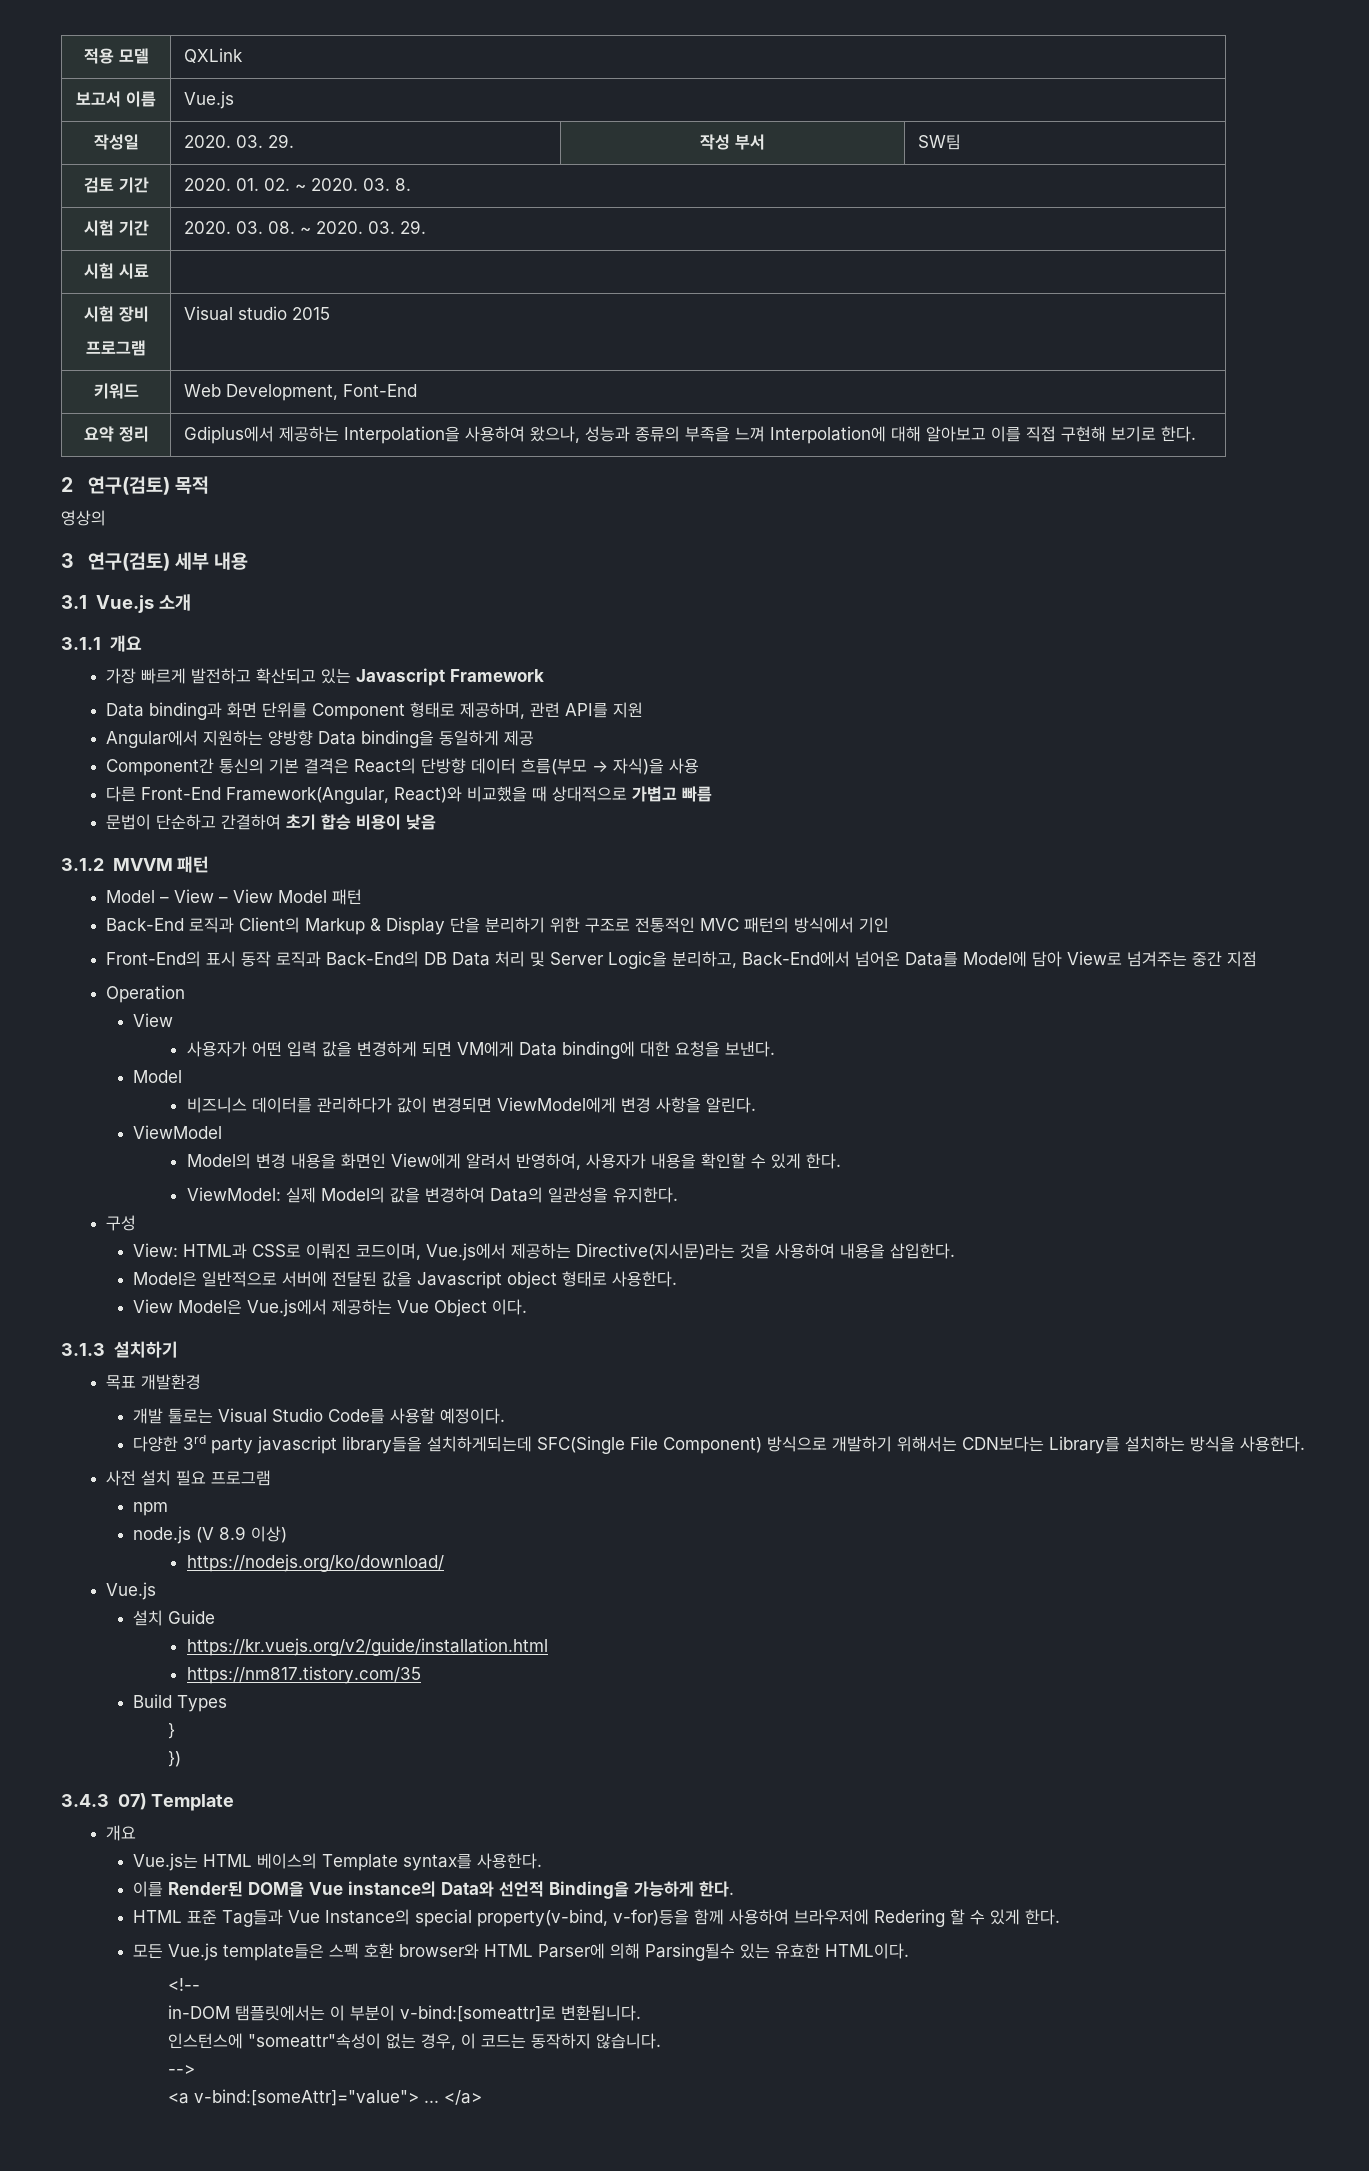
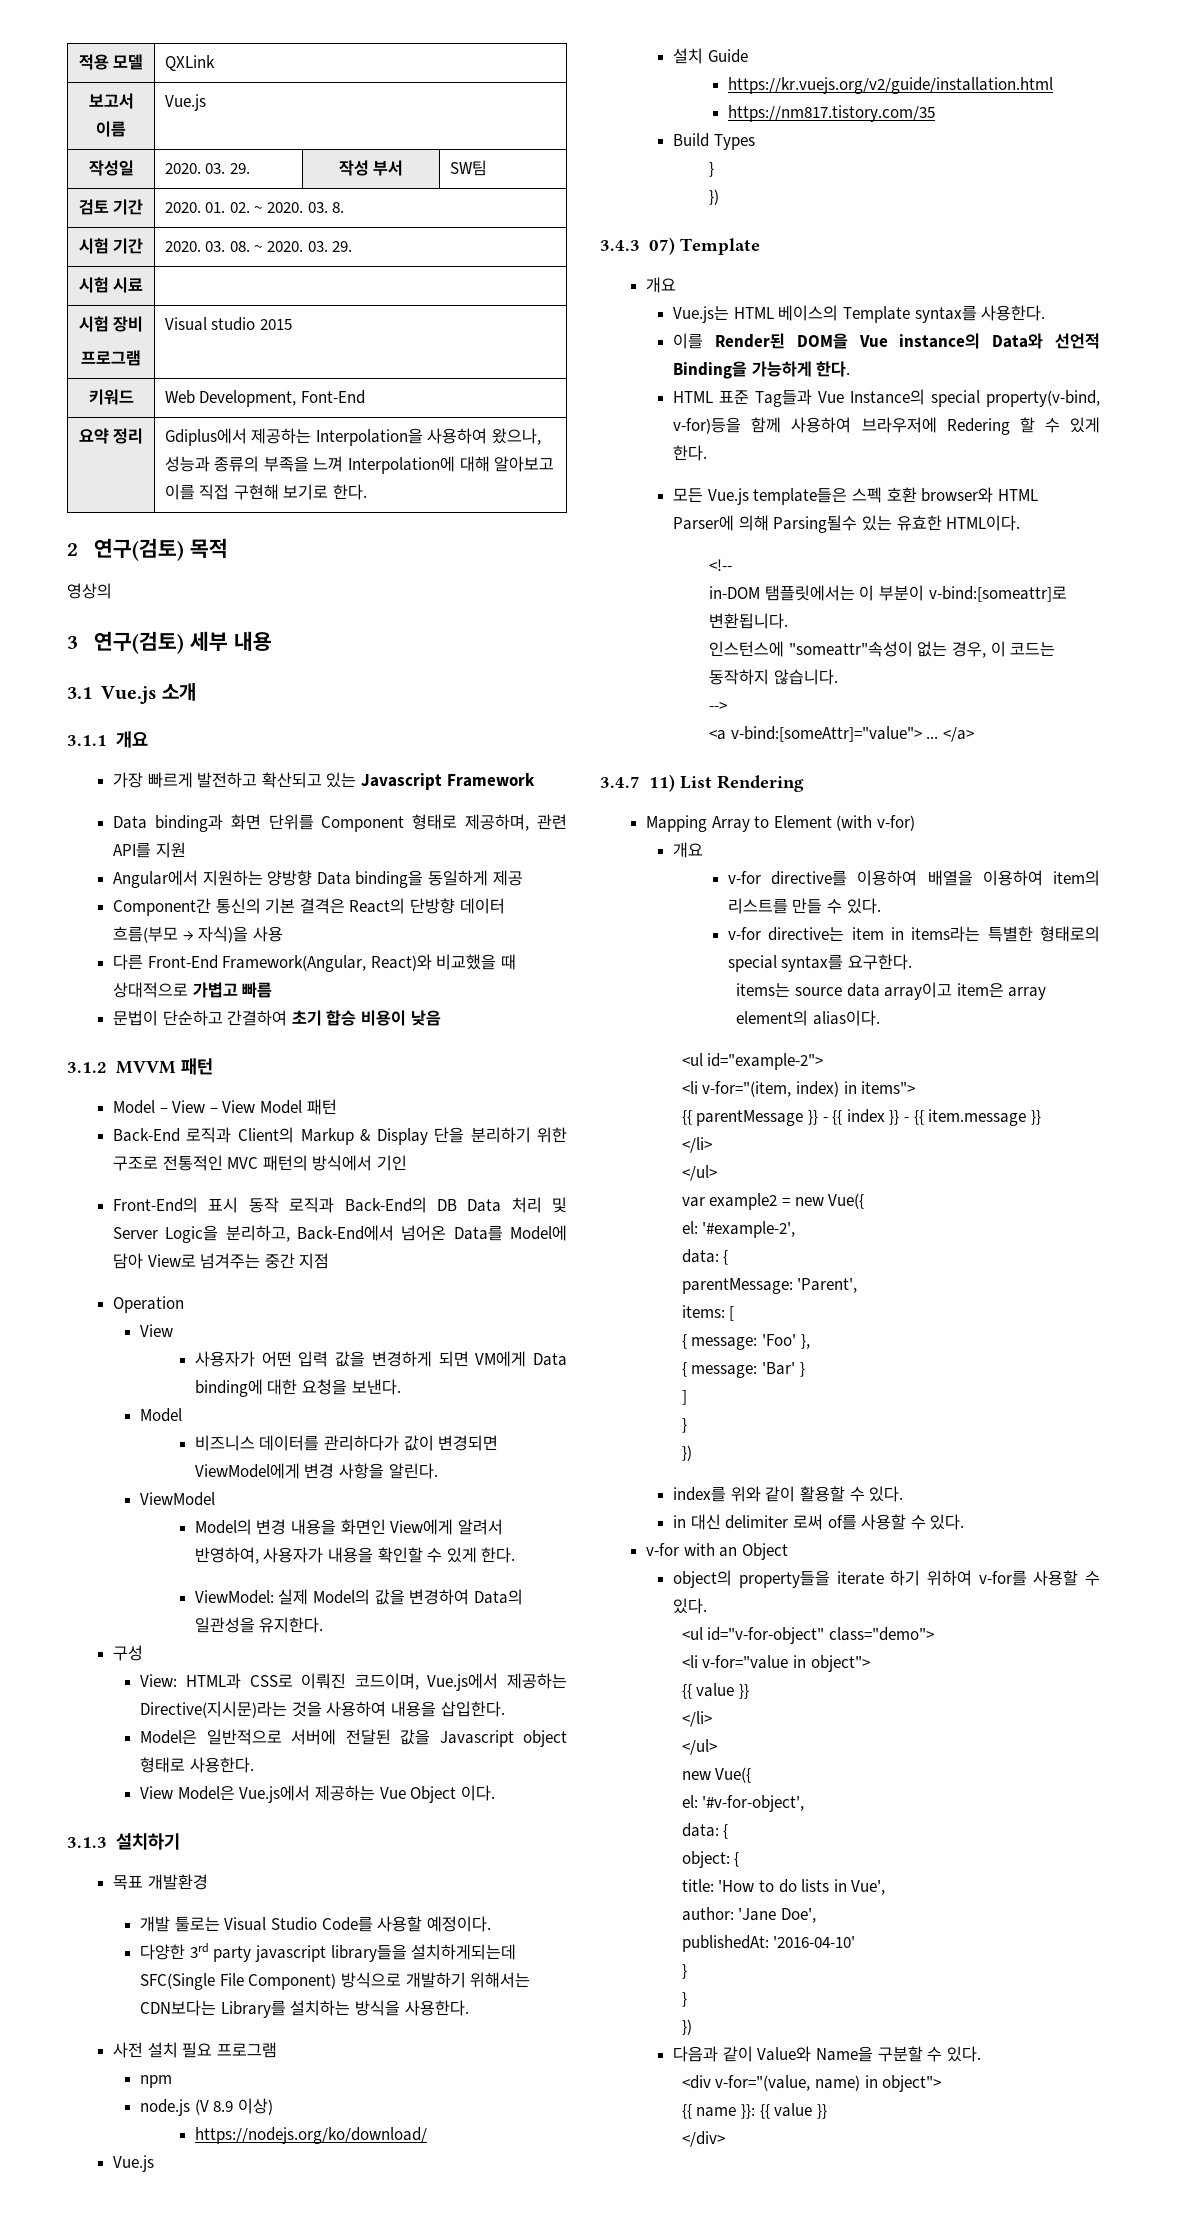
+ 3.4.7 11) List Rendering
+ Mapping Array to Element (with v-for)
+ 개요
+ v-for directive를 이용하여 배열을 이용하여 item의 리스트를 만들 수 있다.
+ v-for directive는 item in items라는 특별한 형태로의 special syntax를 요구한다.
+ items는 source data array이고 item은 array element의 alias이다.
+ <ul id="example-2">
+ <li v-for="(item, index) in items">
+ {{ parentMessage }} - {{ index }} - {{ item.message }}
+ </li>
+ </ul>
+ var example2 = new Vue({
+ el: '#example-2',
+ data: {
+ parentMessage: 'Parent',
+ items: [
+ { message: 'Foo' },
+ { message: 'Bar' }
+ ]
+ }
+ })
+ index를 위와 같이 활용할 수 있다.
+ in 대신 delimiter 로써 of를 사용할 수 있다.
+ v-for with an Object
+ object의 property들을 iterate 하기 위하여 v-for를 사용할 수 있다.
+ <ul id="v-for-object" class="demo">
+ <li v-for="value in object">
+ {{ value }}
+ </li>
+ </ul>
+ new Vue({
+ el: '#v-for-object',
+ data: {
+ object: {
+ title: 'How to do lists in Vue',
+ author: 'Jane Doe',
+ publishedAt: '2016-04-10'
+ }
+ }
+ })
+ 다음과 같이 Value와 Name을 구분할 수 있다.
+ <div v-for="(value, name) in object">
+ {{ name }}: {{ value }}
+ </div>

